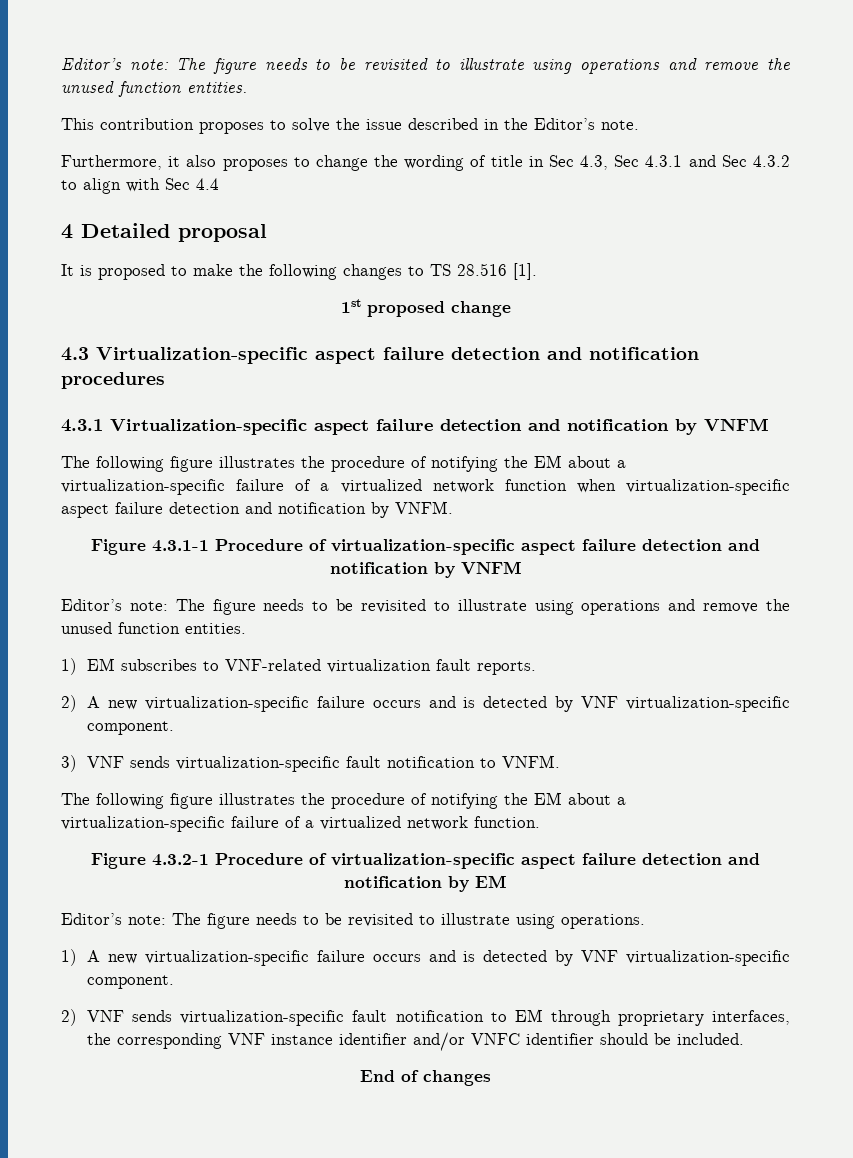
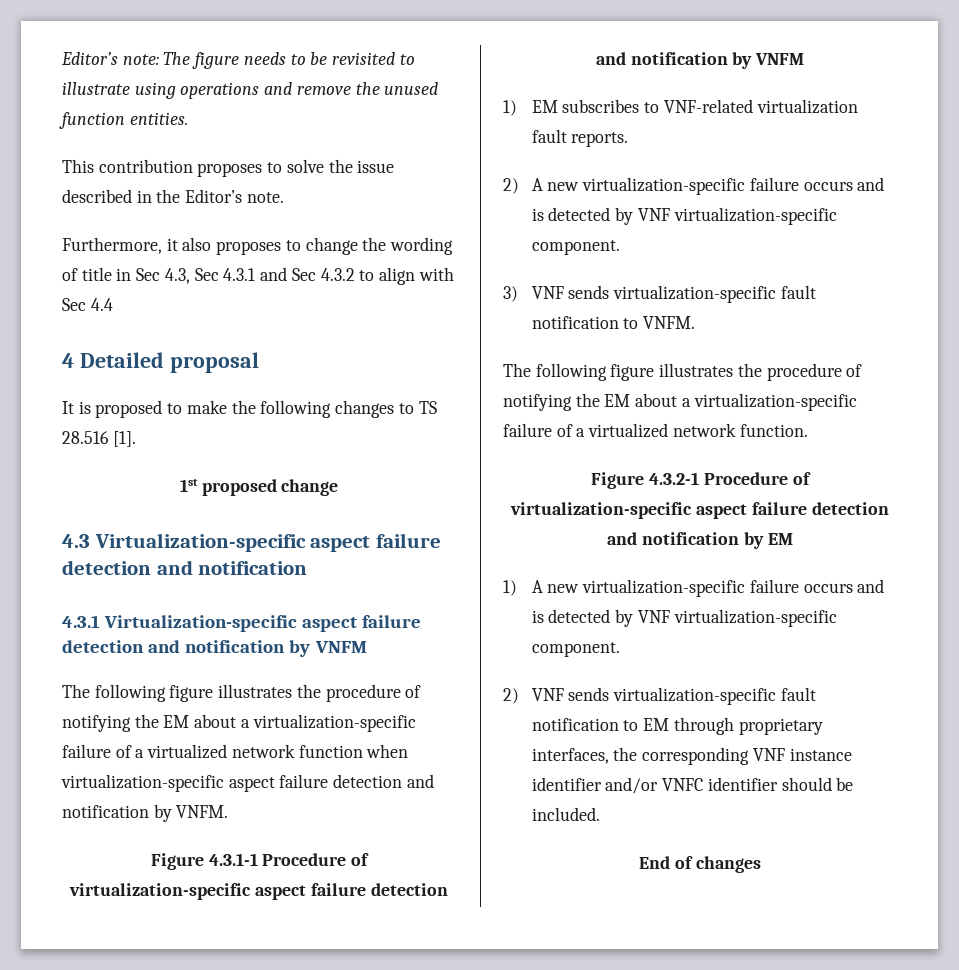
- 4.3 Virtualization-specific aspect failure detection and notification procedures
+ 4.3 Virtualization-specific aspect failure detection and notification
  Figure 4.3.1-1 Procedure of virtualization-specific aspect failure detection and notification by VNFM
- Editor’s note: The figure needs to be revisited to illustrate using operations and remove the unused function entities.
- Editor’s note: The figure needs to be revisited to illustrate using operations.

